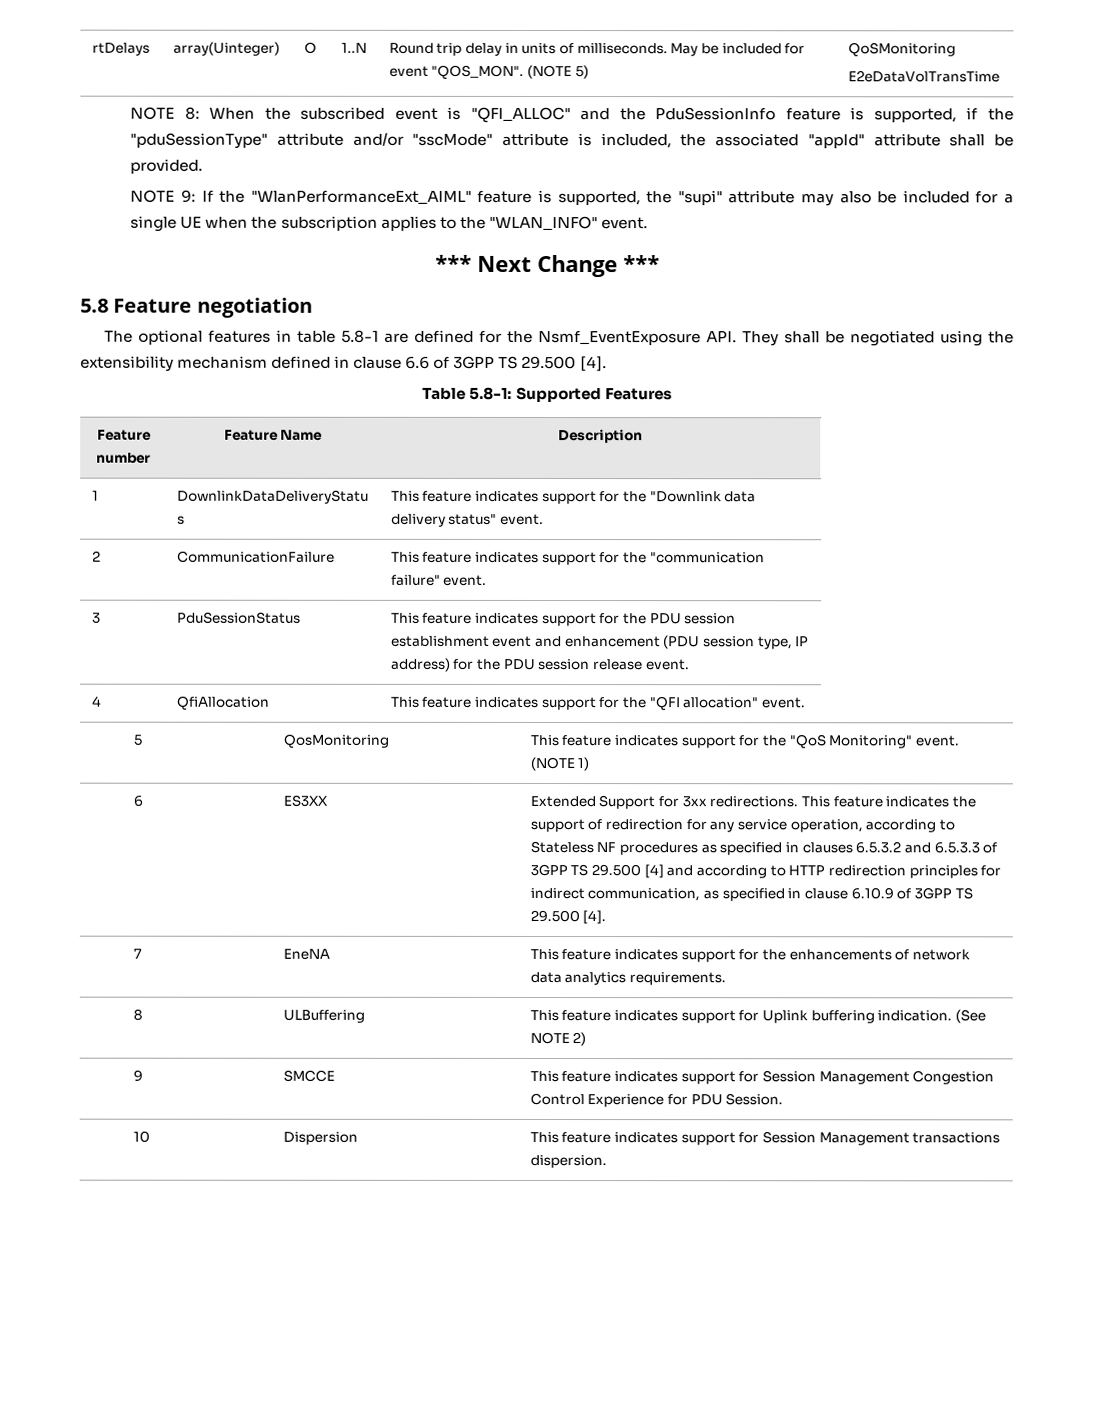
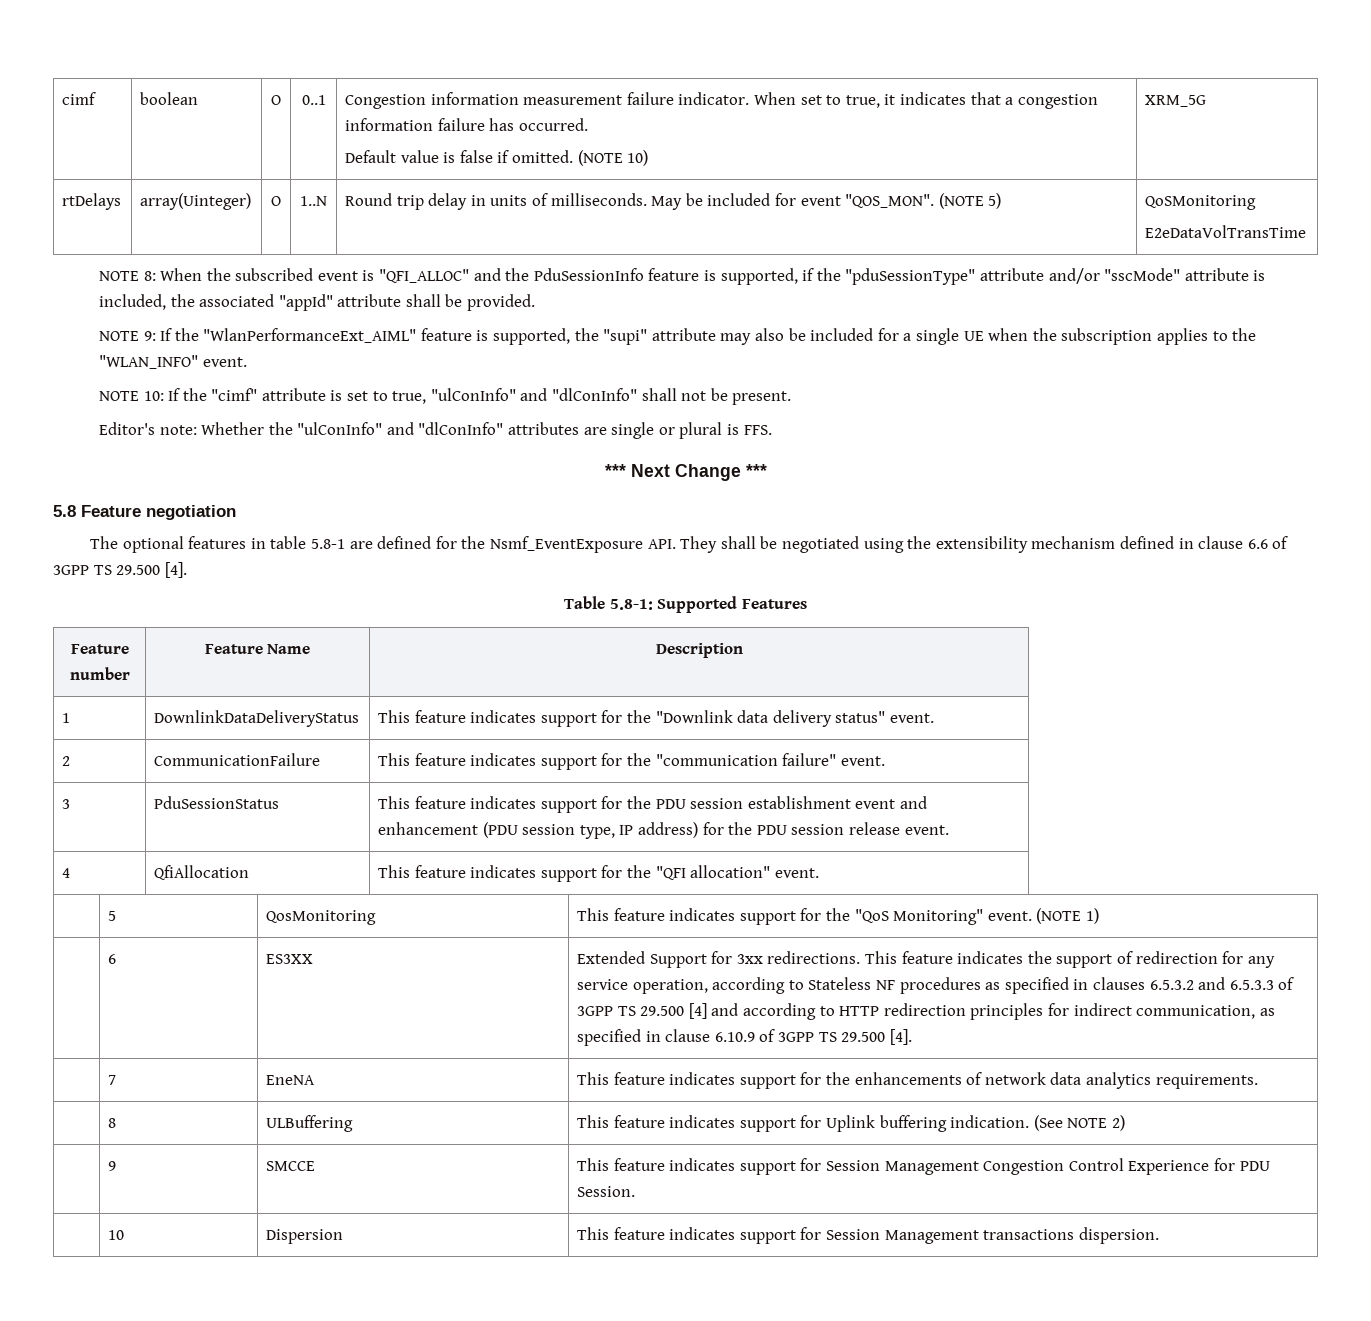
+ cimf | boolean | O | 0..1 | Congestion information measurement failure indicator. When set to true, it indicates that a congestion information failure has occurred.
+ Default value is false if omitted. (NOTE 10) | XRM_5G
+ NOTE 10: If the "cimf" attribute is set to true, "ulConInfo" and "dlConInfo" shall not be present.
+ Editor's note: Whether the "ulConInfo" and "dlConInfo" attributes are single or plural is FFS.

